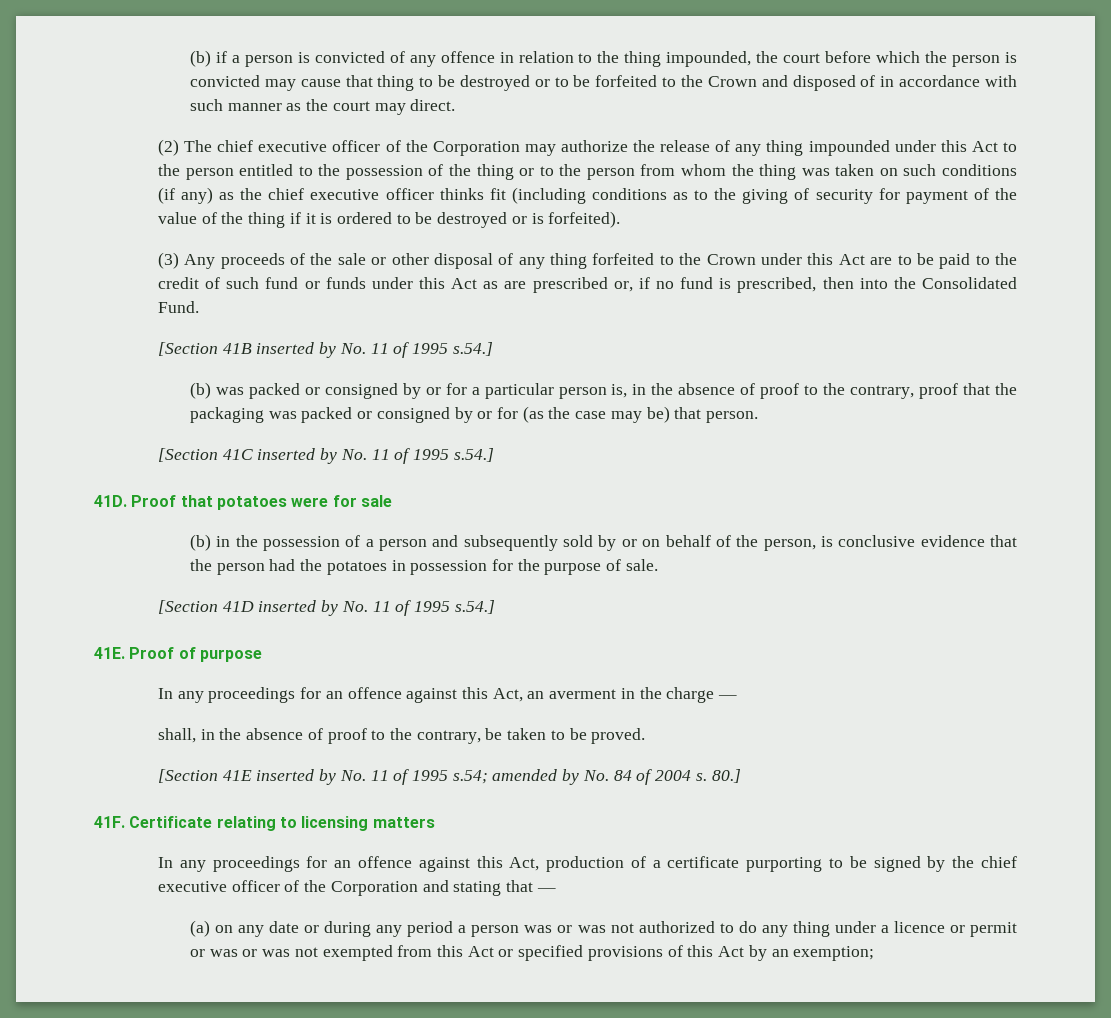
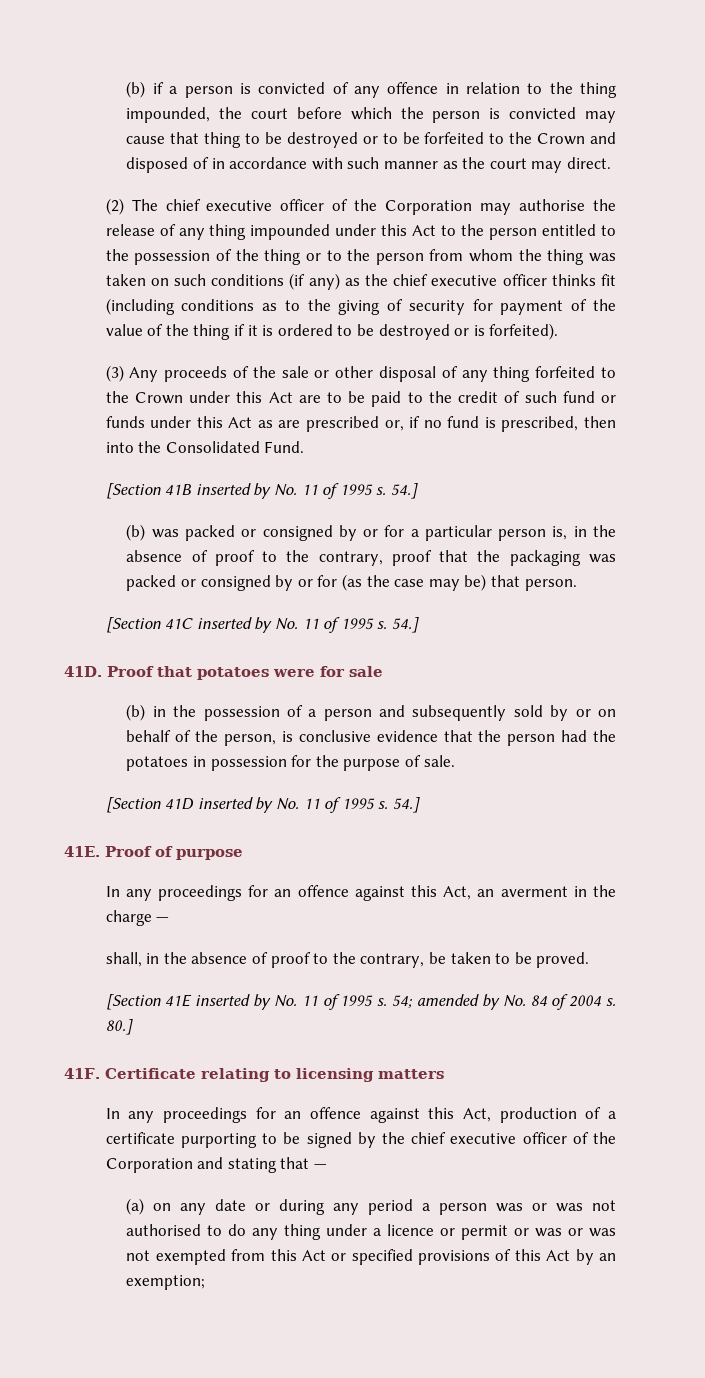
- (2) The chief executive officer of the Corporation may authorize the release of any thing impounded under this Act to the person entitled to the possession of the thing or to the person from whom the thing was taken on such conditions (if any) as the chief executive officer thinks fit (including conditions as to the giving of security for payment of the value of the thing if it is ordered to be destroyed or is forfeited).
+ (2) The chief executive officer of the Corporation may authorise the release of any thing impounded under this Act to the person entitled to the possession of the thing or to the person from whom the thing was taken on such conditions (if any) as the chief executive officer thinks fit (including conditions as to the giving of security for payment of the value of the thing if it is ordered to be destroyed or is forfeited).
- [Section 41B inserted by No. 11 of 1995 s.54.]
+ [Section 41B inserted by No. 11 of 1995 s. 54.]
- [Section 41C inserted by No. 11 of 1995 s.54.]
+ [Section 41C inserted by No. 11 of 1995 s. 54.]
- [Section 41D inserted by No. 11 of 1995 s.54.]
+ [Section 41D inserted by No. 11 of 1995 s. 54.]
- [Section 41E inserted by No. 11 of 1995 s.54; amended by No. 84 of 2004 s.
+ [Section 41E inserted by No. 11 of 1995 s. 54; amended by No. 84 of 2004 s.
- (a) on any date or during any period a person was or was not authorized to do any thing under a licence or permit or was or was not exempted from this Act or specified provisions of this Act by an exemption;
+ (a) on any date or during any period a person was or was not authorised to do any thing under a licence or permit or was or was not exempted from this Act or specified provisions of this Act by an exemption;

